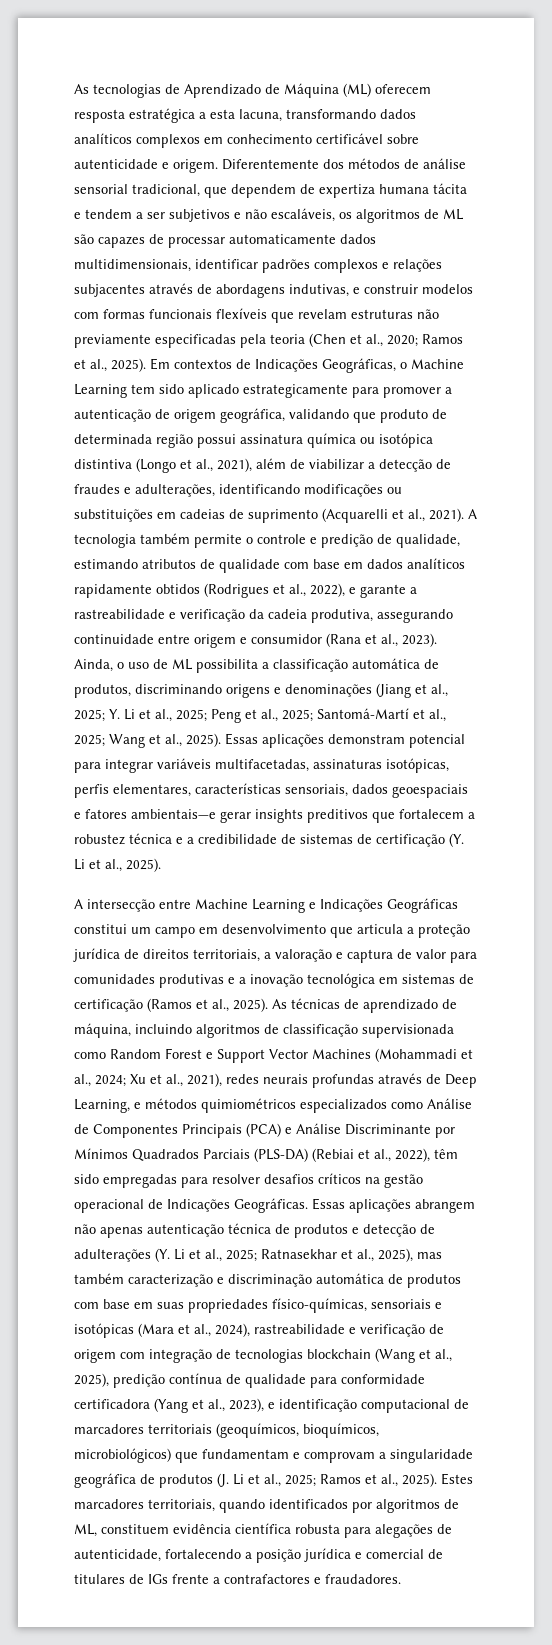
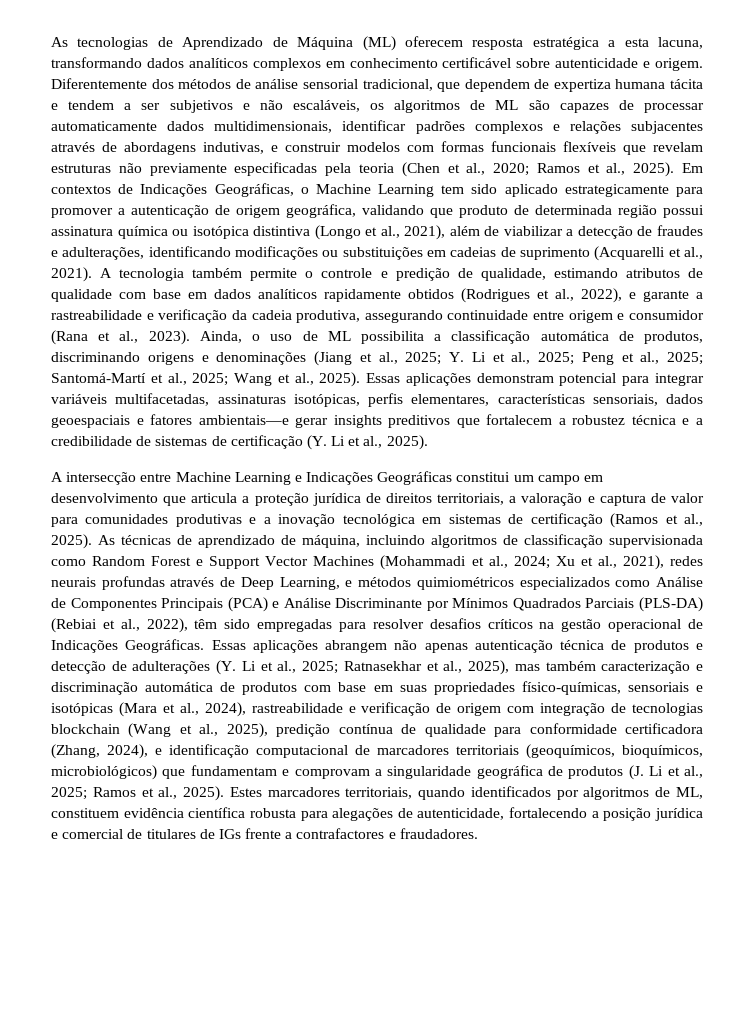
- Ratnasekhar et al., 2025), mas também caracterização e discriminação automática de produtos com base em suas propriedades físico-químicas, sensoriais e isotópicas (Mara et al., 2024), rastreabilidade e verificação de origem com integração de tecnologias blockchain (Wang et al., 2025), predição contínua de qualidade para conformidade certificadora (Yang et al., 2023), e identificação computacional de marcadores territoriais (geoquímicos, bioquímicos, microbiológicos) que fundamentam e comprovam a singularidade geográfica de produtos (J. Li et al., 2025;
+ Ratnasekhar et al., 2025), mas também caracterização e discriminação automática de produtos com base em suas propriedades físico-químicas, sensoriais e isotópicas (Mara et al., 2024), rastreabilidade e verificação de origem com integração de tecnologias blockchain (Wang et al., 2025), predição contínua de qualidade para conformidade certificadora (Zhang, 2024), e identificação computacional de marcadores territoriais (geoquímicos, bioquímicos, microbiológicos) que fundamentam e comprovam a singularidade geográfica de produtos (J. Li et al., 2025;

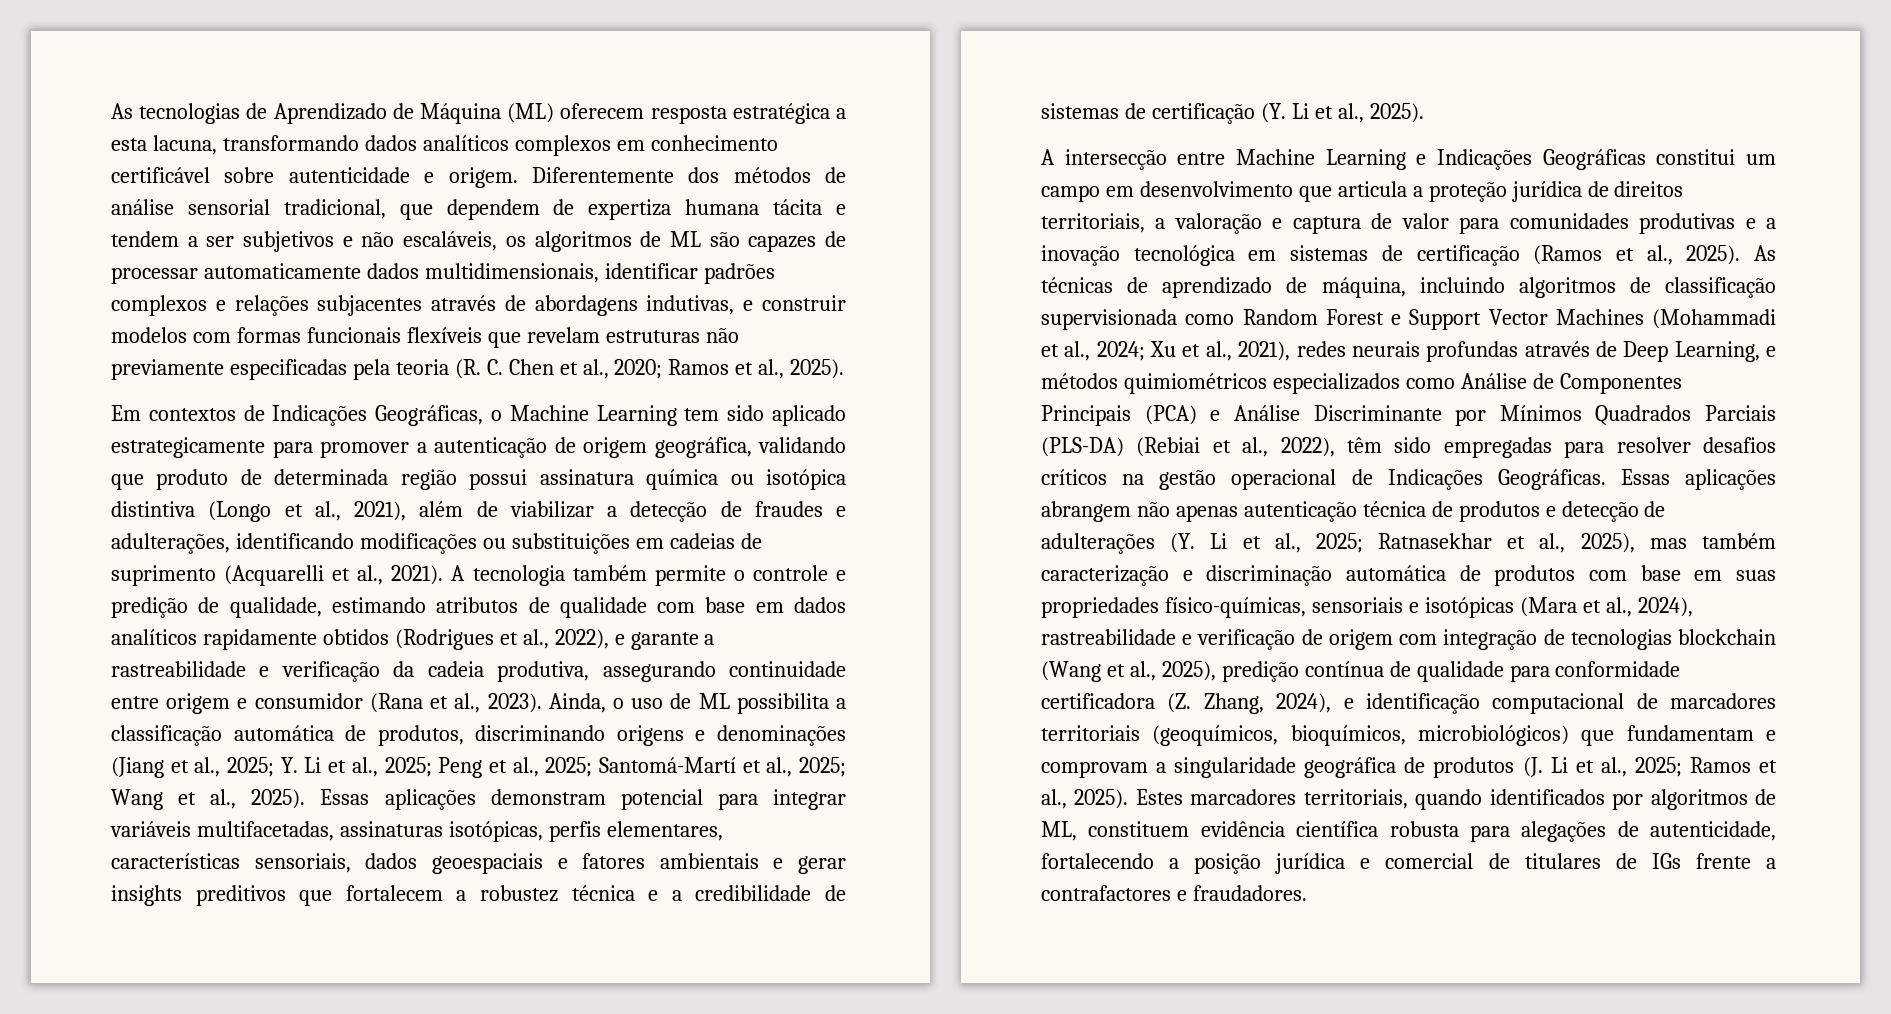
- Diferentemente dos métodos de análise sensorial tradicional, que dependem de expertiza humana tácita e tendem a ser subjetivos e não escaláveis, os algoritmos de ML são capazes de processar automaticamente dados multidimensionais, identificar padrões complexos e relações subjacentes através de abordagens indutivas, e construir modelos com formas funcionais flexíveis que revelam estruturas não previamente especificadas pela teoria (Chen et al., 2020; Ramos et al., 2025). Em contextos de Indicações Geográficas, o Machine Learning tem sido aplicado estrategicamente para promover a autenticação de origem geográfica, validando que produto de determinada região possui assinatura química ou isotópica distintiva (Longo et al., 2021), além de viabilizar a detecção de fraudes e adulterações, identificando modificações ou substituições em cadeias de suprimento (Acquarelli et al., 2021).
+ Diferentemente dos métodos de análise sensorial tradicional, que dependem de expertiza humana tácita e tendem a ser subjetivos e não escaláveis, os algoritmos de ML são capazes de processar automaticamente dados multidimensionais, identificar padrões complexos e relações subjacentes através de abordagens indutivas, e construir modelos com formas funcionais flexíveis que revelam estruturas não previamente especificadas pela teoria (R. C. Chen et al., 2020; Ramos et al., 2025).
+ Em contextos de Indicações Geográficas, o Machine Learning tem sido aplicado estrategicamente para promover a autenticação de origem geográfica, validando que produto de determinada região possui assinatura química ou isotópica distintiva (Longo et al., 2021), além de viabilizar a detecção de fraudes e adulterações, identificando modificações ou substituições em cadeias de suprimento (Acquarelli et al., 2021).
- Essas aplicações demonstram potencial para integrar variáveis multifacetadas, assinaturas isotópicas, perfis elementares, características sensoriais, dados geoespaciais e fatores ambientais—e gerar insights preditivos que fortalecem a robustez técnica e a credibilidade de sistemas de certificação (Y. Li et al., 2025).
+ Essas aplicações demonstram potencial para integrar variáveis multifacetadas, assinaturas isotópicas, perfis elementares, características sensoriais, dados geoespaciais e fatores ambientais e gerar insights preditivos que fortalecem a robustez técnica e a credibilidade de sistemas de certificação (Y. Li et al., 2025).
- Ratnasekhar et al., 2025), mas também caracterização e discriminação automática de produtos com base em suas propriedades físico-químicas, sensoriais e isotópicas (Mara et al., 2024), rastreabilidade e verificação de origem com integração de tecnologias blockchain (Wang et al., 2025), predição contínua de qualidade para conformidade certificadora (Zhang, 2024), e identificação computacional de marcadores territoriais (geoquímicos, bioquímicos, microbiológicos) que fundamentam e comprovam a singularidade geográfica de produtos (J. Li et al., 2025;
+ Ratnasekhar et al., 2025), mas também caracterização e discriminação automática de produtos com base em suas propriedades físico-químicas, sensoriais e isotópicas (Mara et al., 2024), rastreabilidade e verificação de origem com integração de tecnologias blockchain (Wang et al., 2025), predição contínua de qualidade para conformidade certificadora (Z. Zhang, 2024), e identificação computacional de marcadores territoriais (geoquímicos, bioquímicos, microbiológicos) que fundamentam e comprovam a singularidade geográfica de produtos (J. Li et al., 2025;

